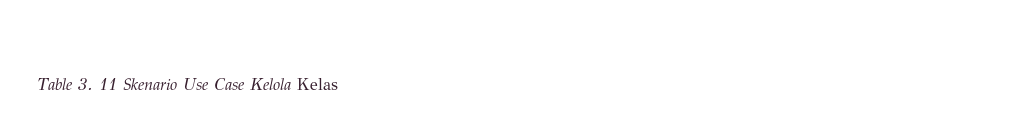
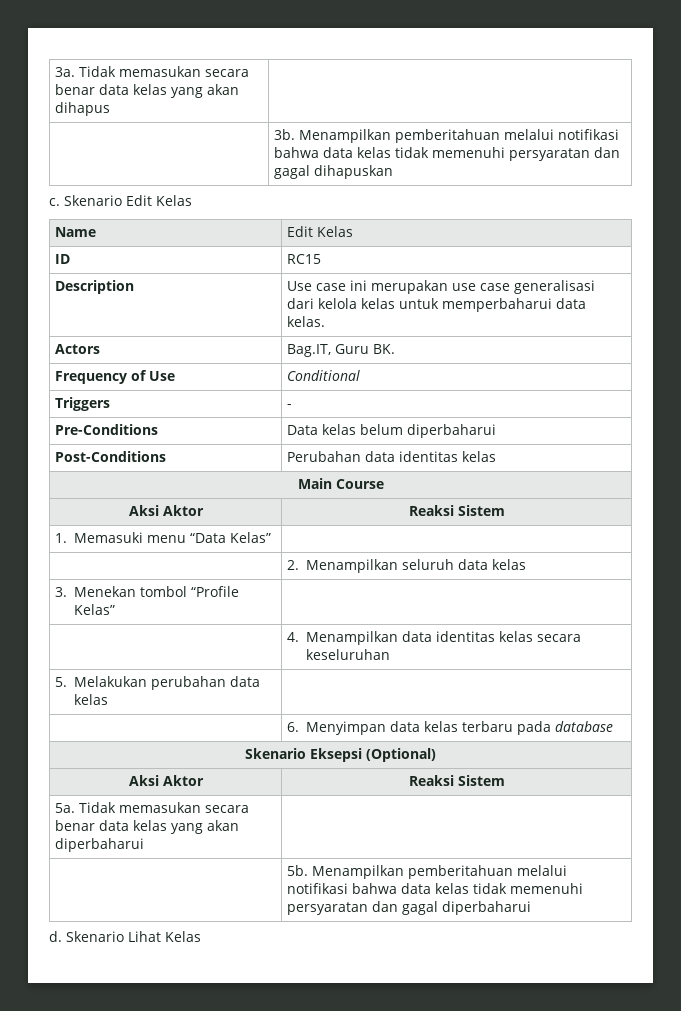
- Table 3. 11 Skenario Use Case Kelola Kelas
+ 3a. Tidak memasukan secara benar data kelas yang akan dihapus |
+ | 3b. Menampilkan pemberitahuan melalui notifikasi bahwa data kelas tidak memenuhi persyaratan dan gagal dihapuskan
+ c. Skenario Edit Kelas
+ Name | Edit Kelas
+ ID | RC15
+ Description | Use case ini merupakan use case generalisasi dari kelola kelas untuk memperbaharui data kelas.
+ Actors | Bag.IT, Guru BK.
+ Frequency of Use | Conditional
+ Triggers | -
+ Pre-Conditions | Data kelas belum diperbaharui
+ Post-Conditions | Perubahan data identitas kelas
+ Main Course
+ Aksi Aktor | Reaksi Sistem
+ 1. Memasuki menu “Data Kelas” |
+ | 2. Menampilkan seluruh data kelas
+ 3. Menekan tombol “Profile Kelas” |
+ | 4. Menampilkan data identitas kelas secara keseluruhan
+ 5. Melakukan perubahan data kelas |
+ | 6. Menyimpan data kelas terbaru pada database
+ Skenario Eksepsi (Optional)
+ Aksi Aktor | Reaksi Sistem
+ 5a. Tidak memasukan secara benar data kelas yang akan diperbaharui |
+ | 5b. Menampilkan pemberitahuan melalui notifikasi bahwa data kelas tidak memenuhi persyaratan dan gagal diperbaharui
+ d. Skenario Lihat Kelas

